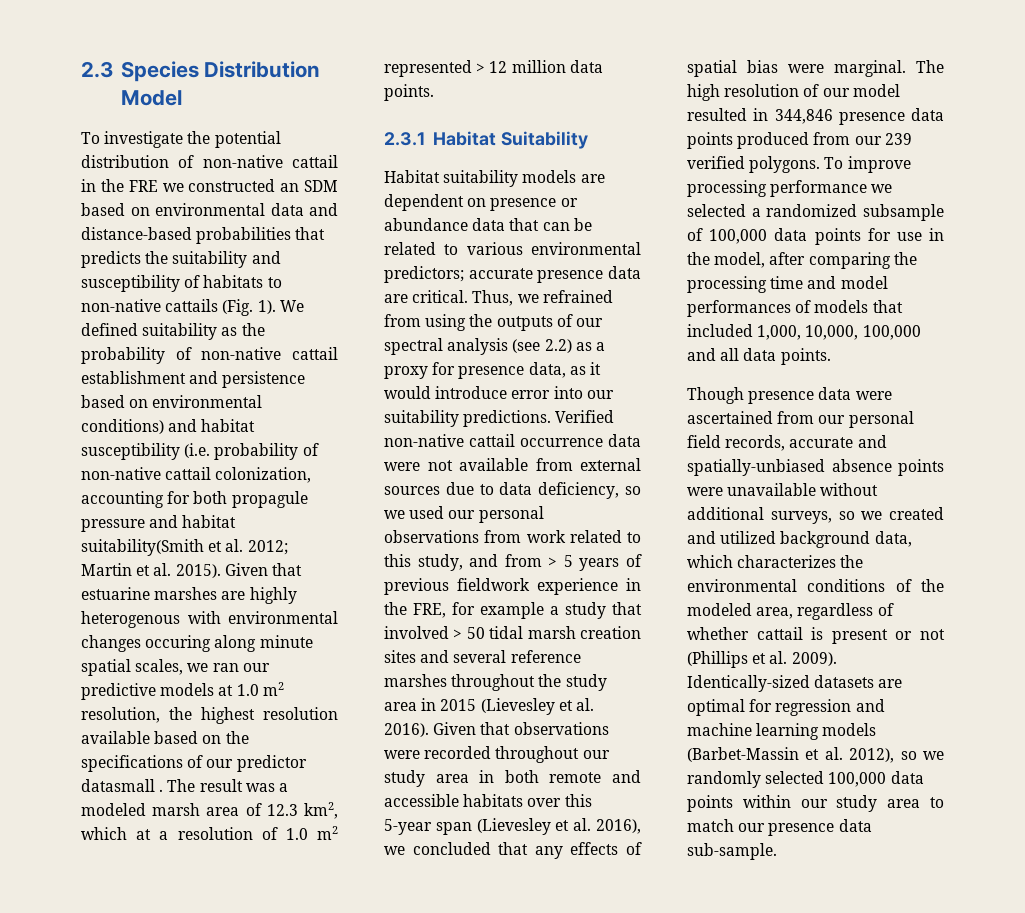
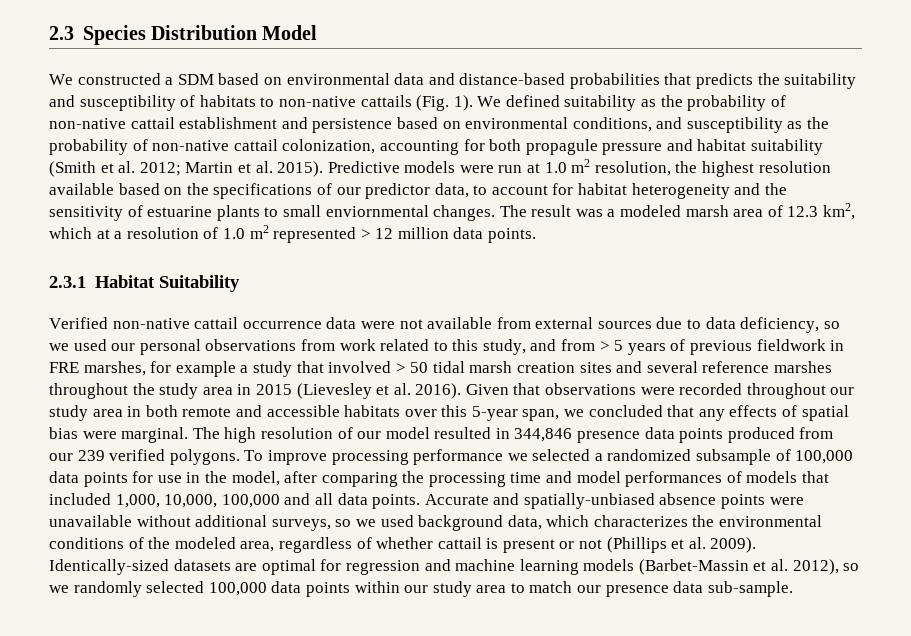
- To investigate the potential distribution of non-native cattail in the FRE we constructed an SDM based on environmental data and distance-based probabilities that predicts the suitability and susceptibility of habitats to non-native cattails (Fig. 1).
+ We constructed a SDM based on environmental data and distance-based probabilities that predicts the suitability and susceptibility of habitats to non-native cattails (Fig. 1).
- We defined suitability as the probability of non-native cattail establishment and persistence based on environmental conditions) and habitat susceptibility (i.e. probability of non-native cattail colonization, accounting for both propagule pressure and habitat suitability(Smith et al. 2012; Martin et al. 2015).
+ We defined suitability as the probability of non-native cattail establishment and persistence based on environmental conditions, and susceptibility as the probability of non-native cattail colonization, accounting for both propagule pressure and habitat suitability (Smith et al. 2012; Martin et al. 2015).
- Given that estuarine marshes are highly heterogenous with environmental changes occuring along minute spatial scales, we ran our predictive models at 1.0 m2 resolution, the highest resolution available based on the specifications of our predictor datasmall .
+ Predictive models were run at 1.0 m2 resolution, the highest resolution available based on the specifications of our predictor data, to account for habitat heterogeneity and the sensitivity of estuarine plants to small enviornmental changes.
- Habitat suitability models are dependent on presence or abundance data that can be related to various environmental predictors; accurate presence data are critical. Thus, we refrained from using the outputs of our spectral analysis (see 2.2) as a proxy for presence data, as it would introduce error into our suitability predictions. Verified non-native cattail occurrence data were not available from external sources due to data deficiency, so we used our personal observations from work related to this study, and from > 5 years of previous fieldwork experience in the FRE, for example a study that involved > 50 tidal marsh creation sites and several reference marshes throughout the study area in 2015 (Lievesley et al. 2016).
+ Verified non-native cattail occurrence data were not available from external sources due to data deficiency, so we used our personal observations from work related to this study, and from > 5 years of previous fieldwork in FRE marshes, for example a study that involved > 50 tidal marsh creation sites and several reference marshes throughout the study area in 2015 (Lievesley et al. 2016).
- Given that observations were recorded throughout our study area in both remote and accessible habitats over this 5-year span (Lievesley et al. 2016), we concluded that any effects of spatial bias were marginal.
+ Given that observations were recorded throughout our study area in both remote and accessible habitats over this 5-year span, we concluded that any effects of spatial bias were marginal.
- To improve processing performance we selected a randomized subsample of 100,000 data points for use in the model, after comparing the processing time and model performances of models that included 1,000, 10,000, 100,000 and all data points.
- Though presence data were ascertained from our personal field records, accurate and spatially-unbiased absence points were unavailable without additional surveys, so we created and utilized background data, which characterizes the environmental conditions of the modeled area, regardless of whether cattail is present or not (Phillips et al. 2009).
+ To improve processing performance we selected a randomized subsample of 100,000 data points for use in the model, after comparing the processing time and model performances of models that included 1,000, 10,000, 100,000 and all data points. Accurate and spatially-unbiased absence points were unavailable without additional surveys, so we used background data, which characterizes the environmental conditions of the modeled area, regardless of whether cattail is present or not (Phillips et al. 2009).

